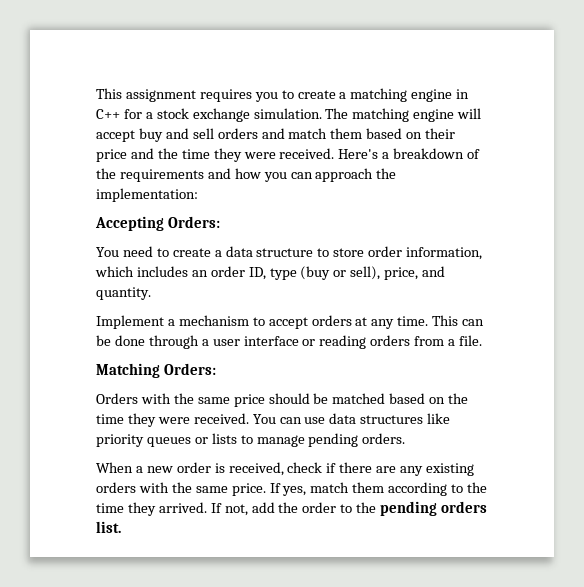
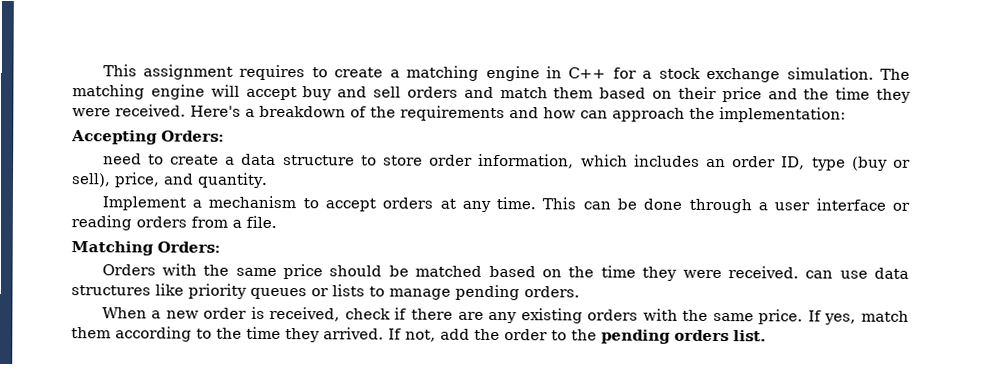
- This assignment requires you to create a matching engine in C++ for a stock exchange simulation.
+ This assignment requires to create a matching engine in C++ for a stock exchange simulation.
- Here's a breakdown of the requirements and how you can approach the implementation:
+ Here's a breakdown of the requirements and how can approach the implementation:
- You need to create a data structure to store order information, which includes an order ID, type (buy or sell), price, and quantity.
+ need to create a data structure to store order information, which includes an order ID, type (buy or sell), price, and quantity.
- Orders with the same price should be matched based on the time they were received. You can use data structures like priority queues or lists to manage pending orders.
+ Orders with the same price should be matched based on the time they were received. can use data structures like priority queues or lists to manage pending orders.

